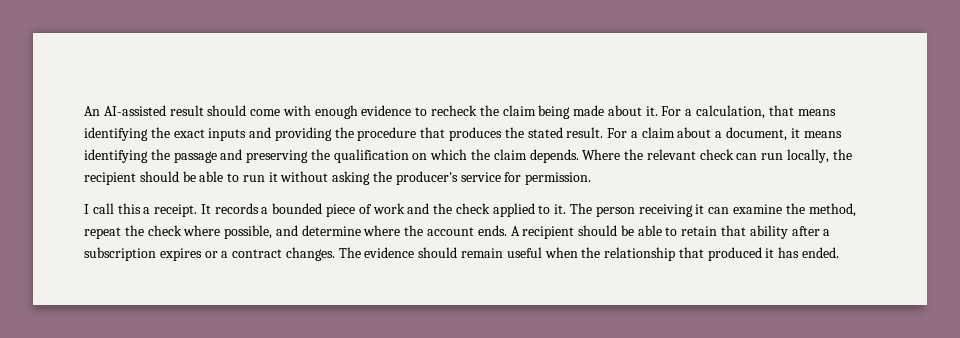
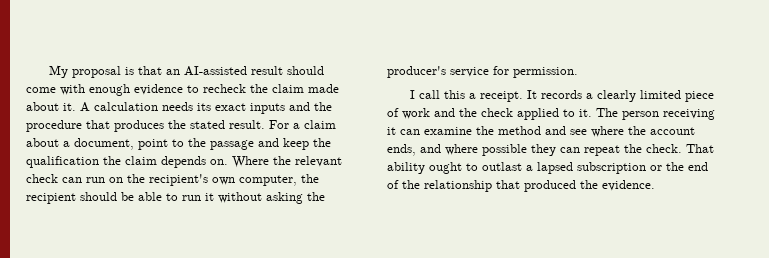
- An AI-assisted result should come with enough evidence to recheck the claim being made about it.
+ My proposal is that an AI-assisted result should come with enough evidence to recheck the claim made about it.
- For a calculation, that means identifying the exact inputs and providing the procedure that produces the stated result.
+ A calculation needs its exact inputs and the procedure that produces the stated result.
- For a claim about a document, it means identifying the passage and preserving the qualification on which the claim depends.
+ For a claim about a document, point to the passage and keep the qualification the claim depends on.
- Where the relevant check can run locally, the recipient should be able to run it without asking the producer's service for permission.
+ Where the relevant check can run on the recipient's own computer, the recipient should be able to run it without asking the producer's service for permission.
- It records a bounded piece of work and the check applied to it.
+ It records a clearly limited piece of work and the check applied to it.
- The person receiving it can examine the method, repeat the check where possible, and determine where the account ends. A recipient should be able to retain that ability after a subscription expires or a contract changes. The evidence should remain useful when the relationship that produced it has ended.
+ The person receiving it can examine the method and see where the account ends, and where possible they can repeat the check. That ability ought to outlast a lapsed subscription or the end of the relationship that produced the evidence.

